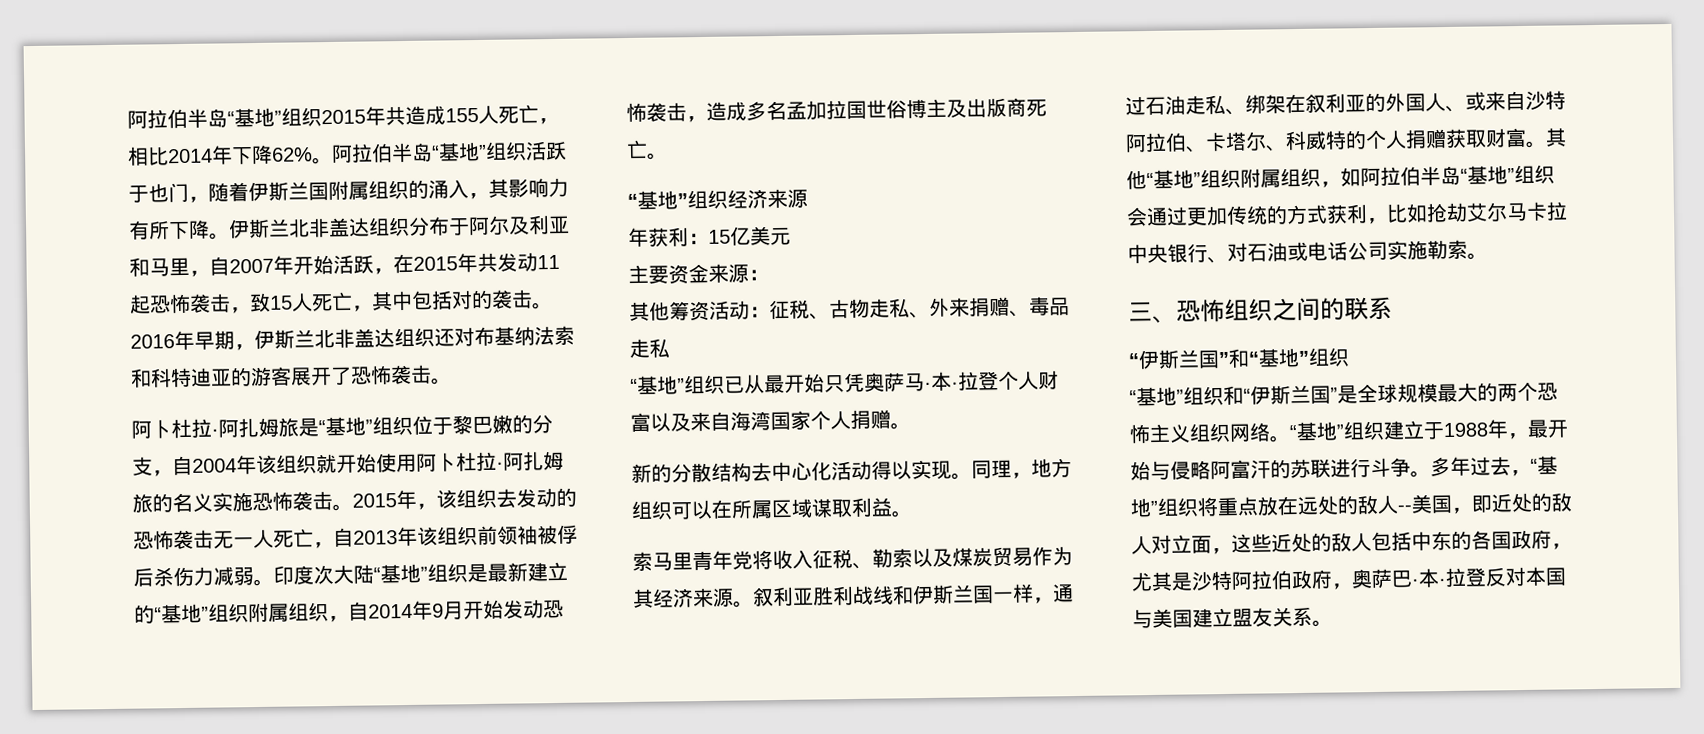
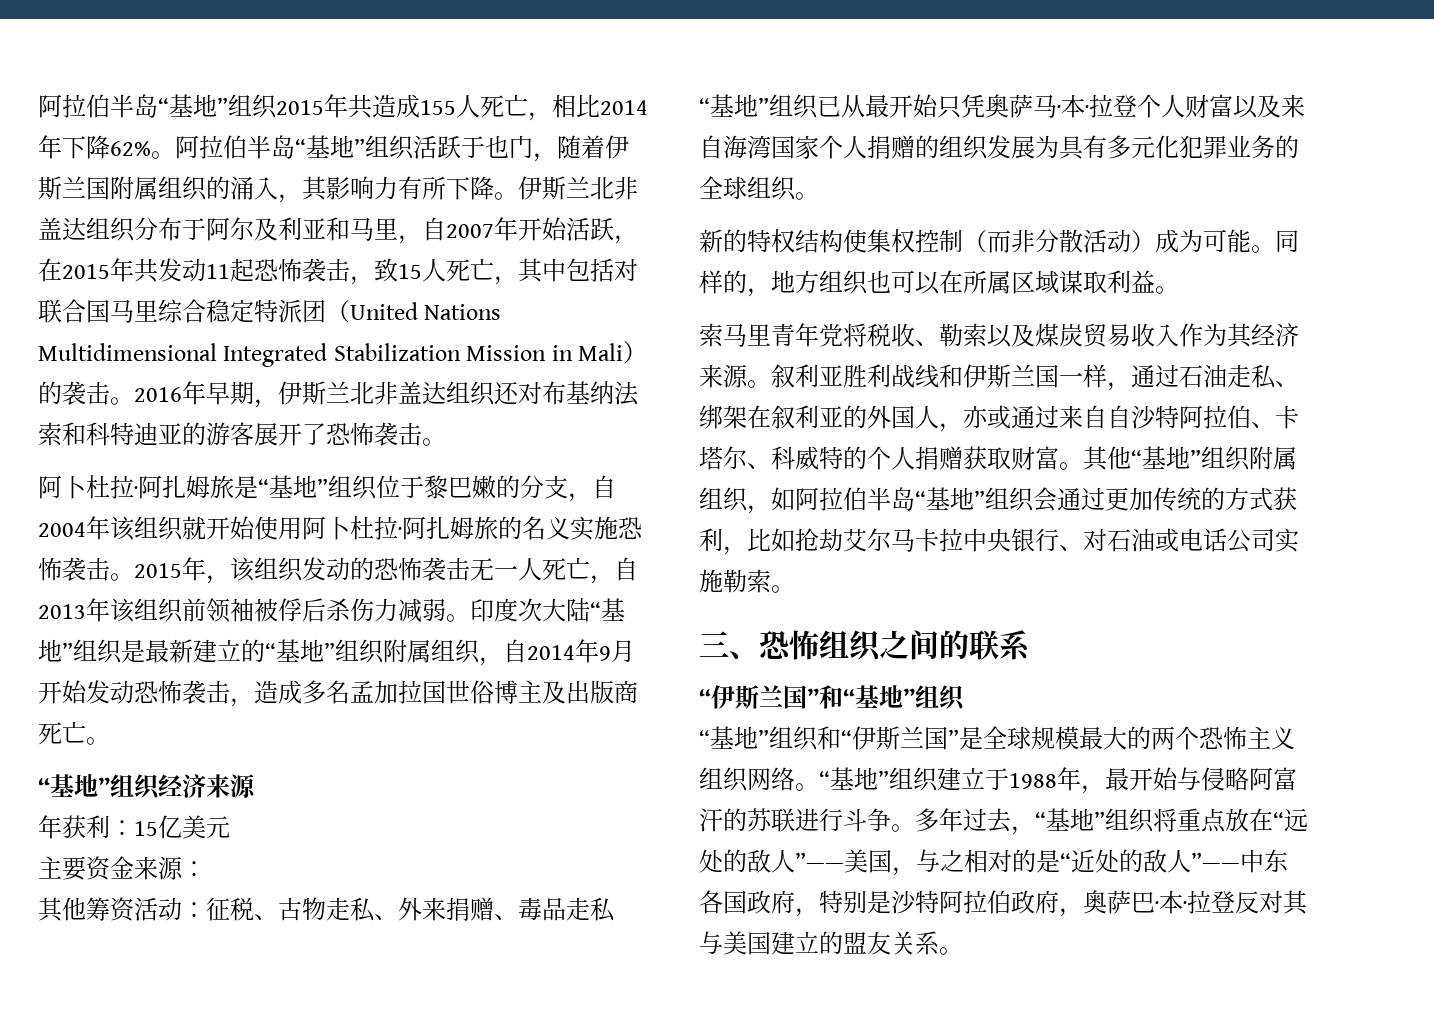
- 伊斯兰北非盖达组织分布于阿尔及利亚和马里，自2007年开始活跃，在2015年共发动11起恐怖袭击，致15人死亡，其中包括对的袭击。
+ 伊斯兰北非盖达组织分布于阿尔及利亚和马里，自2007年开始活跃，在2015年共发动11起恐怖袭击，致15人死亡，其中包括对联合国马里综合稳定特派团（United Nations Multidimensional Integrated Stabilization Mission in Mali）的袭击。
- 2015年，该组织去发动的恐怖袭击无一人死亡，自2013年该组织前领袖被俘后杀伤力减弱。
+ 2015年，该组织发动的恐怖袭击无一人死亡，自2013年该组织前领袖被俘后杀伤力减弱。
- “基地”组织已从最开始只凭奥萨马·本·拉登个人财富以及来自海湾国家个人捐赠。
- 新的分散结构去中心化活动得以实现。同理，地方组织可以在所属区域谋取利益。
+ “基地”组织已从最开始只凭奥萨马·本·拉登个人财富以及来自海湾国家个人捐赠的组织发展为具有多元化犯罪业务的全球组织。
+ 新的特权结构使集权控制（而非分散活动）成为可能。同样的，地方组织也可以在所属区域谋取利益。
- 索马里青年党将收入征税、勒索以及煤炭贸易作为其经济来源。
+ 索马里青年党将税收、勒索以及煤炭贸易收入作为其经济来源。
- 叙利亚胜利战线和伊斯兰国一样，通过石油走私、绑架在叙利亚的外国人、或来自沙特阿拉伯、卡塔尔、科威特的个人捐赠获取财富。
+ 叙利亚胜利战线和伊斯兰国一样，通过石油走私、绑架在叙利亚的外国人，亦或通过来自自沙特阿拉伯、卡塔尔、科威特的个人捐赠获取财富。
- 多年过去，“基地”组织将重点放在远处的敌人--美国，即近处的敌人对立面，这些近处的敌人包括中东的各国政府，尤其是沙特阿拉伯政府，奥萨巴·本·拉登反对本国与美国建立盟友关系。
+ 多年过去，“基地”组织将重点放在“远处的敌人”——美国，与之相对的是“近处的敌人”——中东各国政府，特别是沙特阿拉伯政府，奥萨巴·本·拉登反对其与美国建立的盟友关系。

